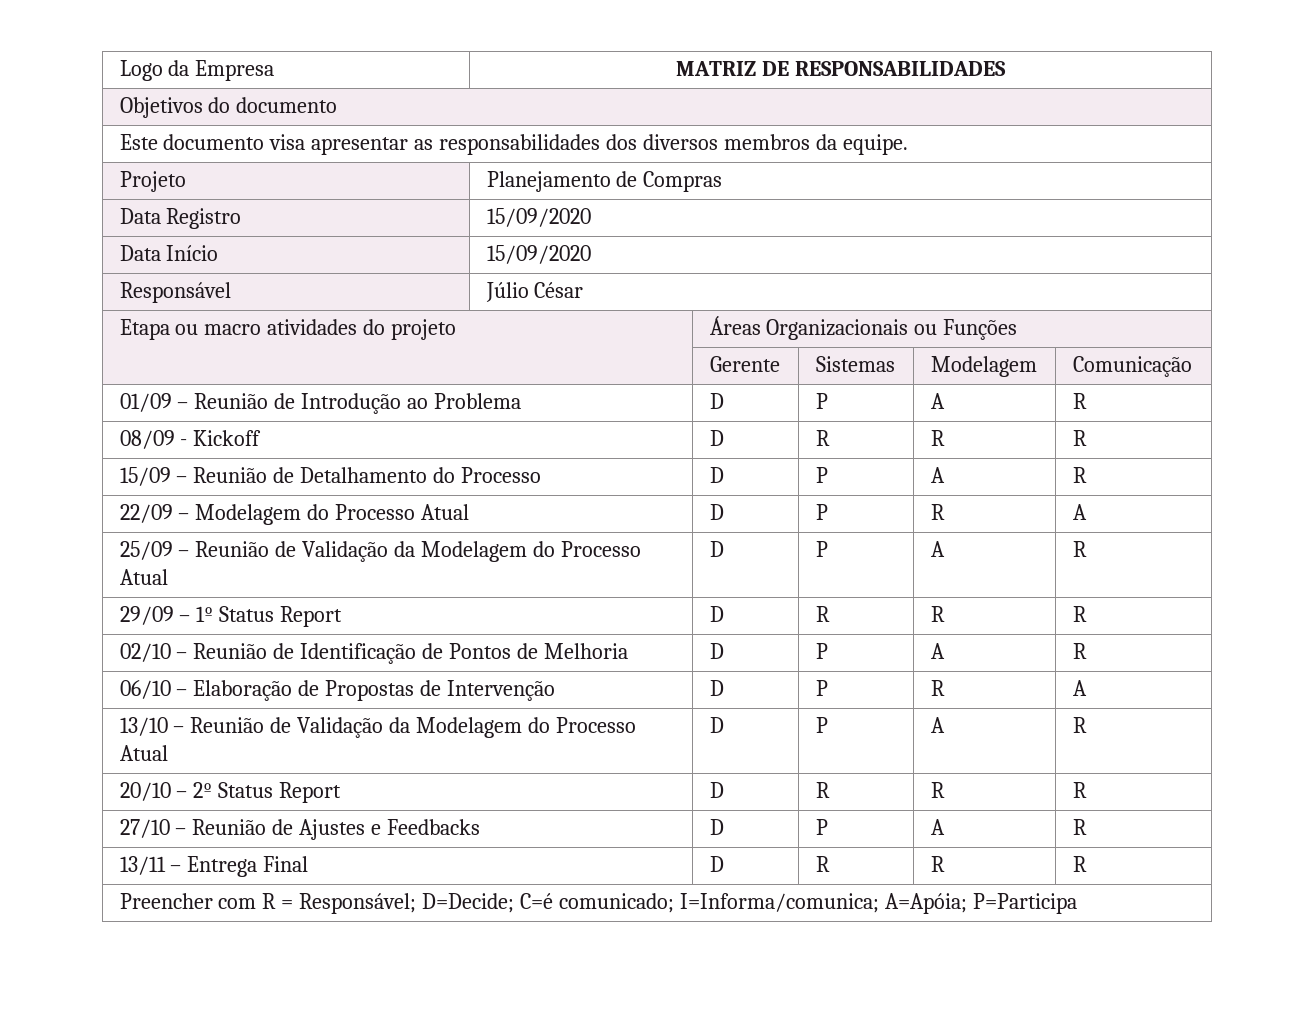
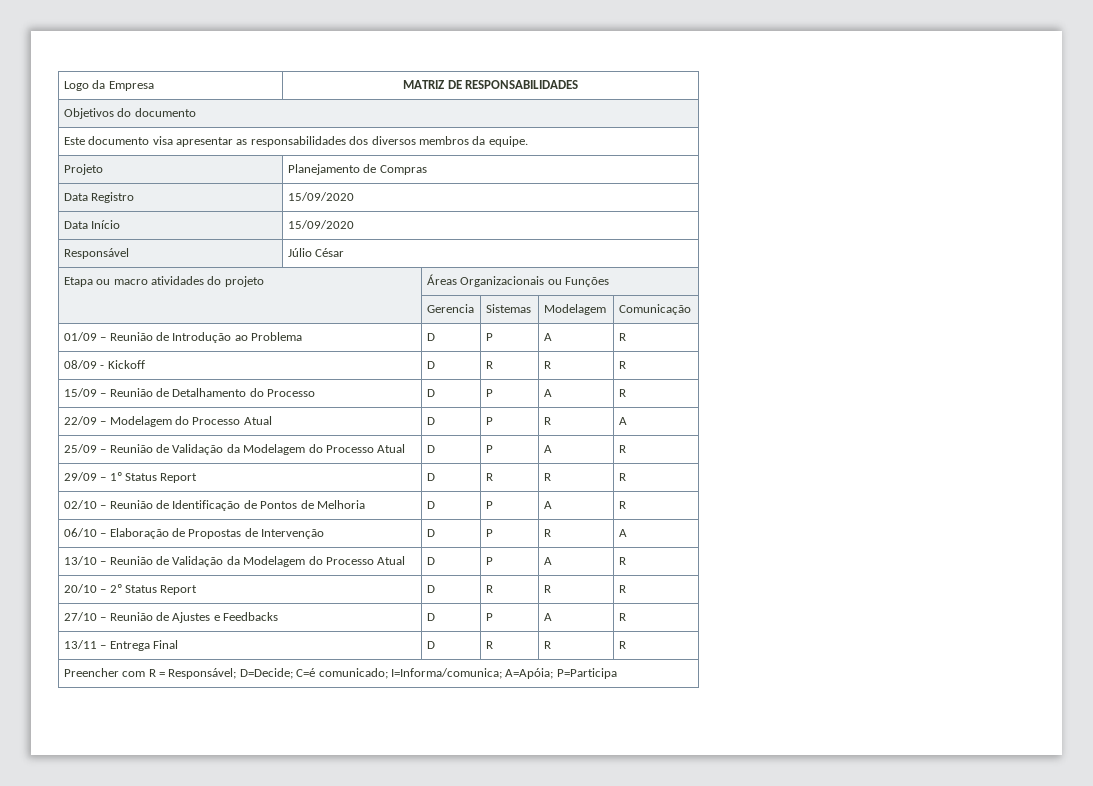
- | Gerente | Sistemas | Modelagem | Comunicação
+ | Gerencia | Sistemas | Modelagem | Comunicação

